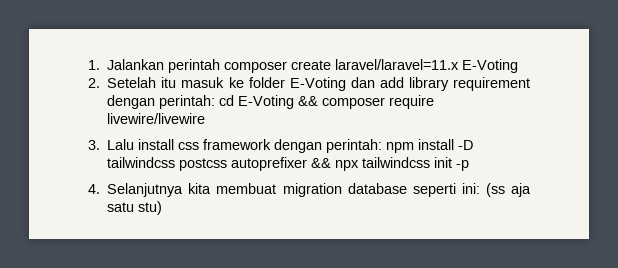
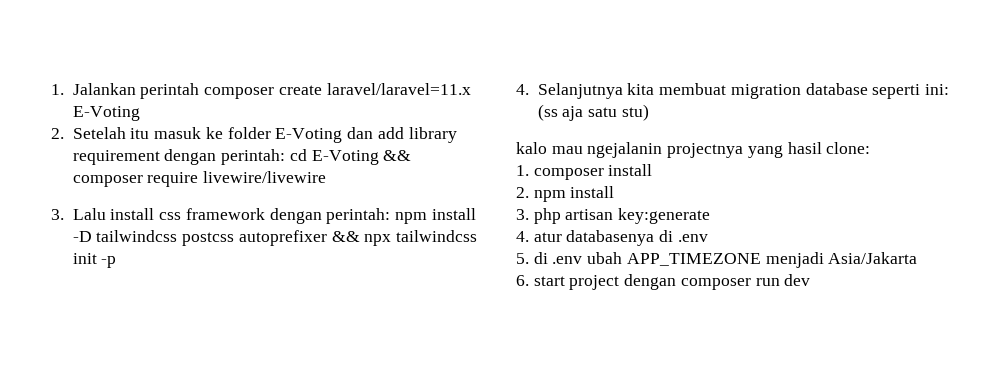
+ kalo mau ngejalanin projectnya yang hasil clone:
+ 1. composer install
+ 2. npm install
+ 3. php artisan key:generate
+ 4. atur databasenya di .env
+ 5. di .env ubah APP_TIMEZONE menjadi Asia/Jakarta
+ 6. start project dengan composer run dev

